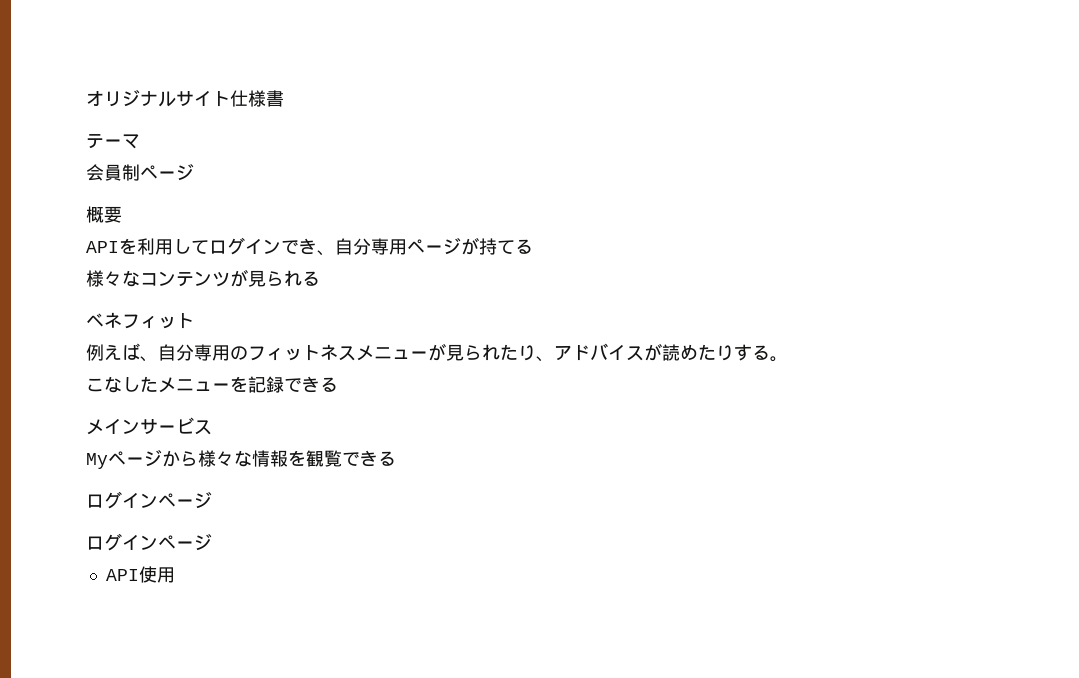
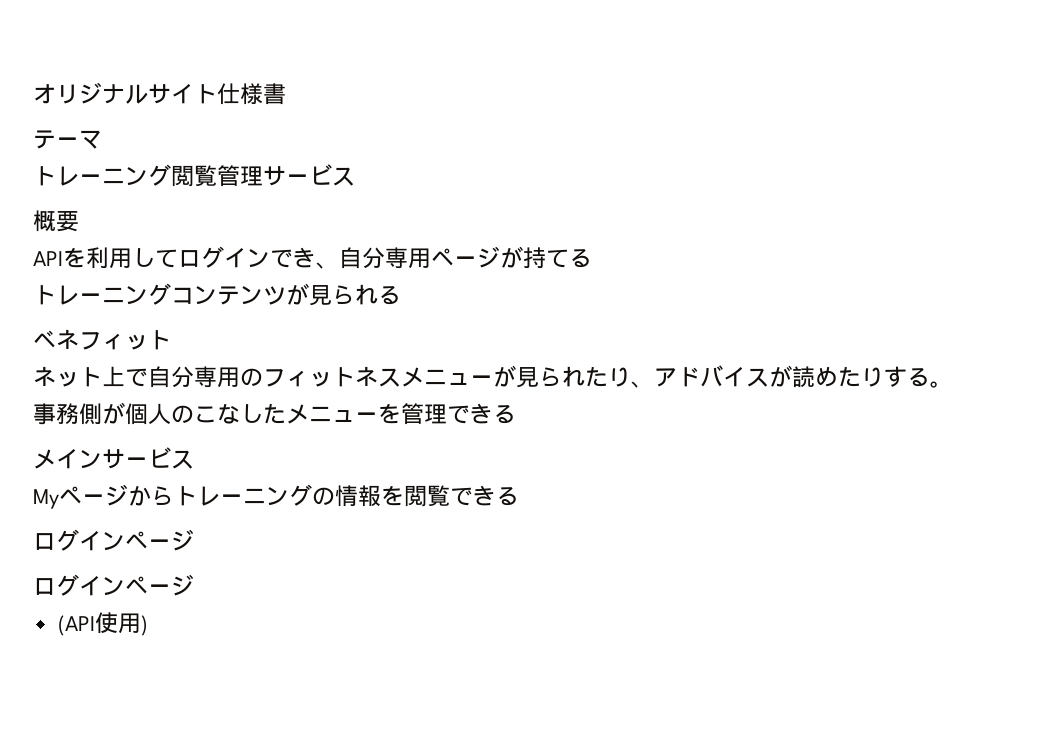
- 会員制ページ
+ トレーニング閲覧管理サービス
- 様々なコンテンツが見られる
+ トレーニングコンテンツが見られる
- 例えば、自分専用のフィットネスメニューが見られたり、アドバイスが読めたりする。
+ ネット上で自分専用のフィットネスメニューが見られたり、アドバイスが読めたりする。
- こなしたメニューを記録できる
+ 事務側が個人のこなしたメニューを管理できる
- Myページから様々な情報を観覧できる
+ Myページからトレーニングの情報を閲覧できる
- API使用
+ (API使用)

